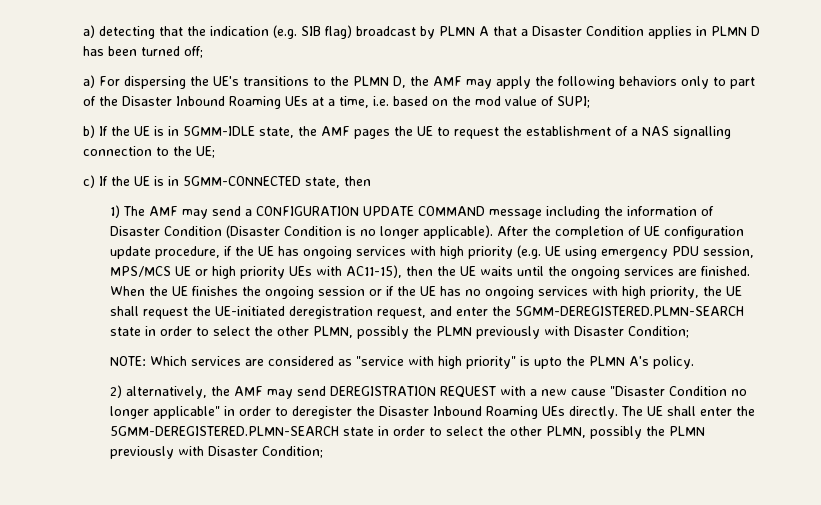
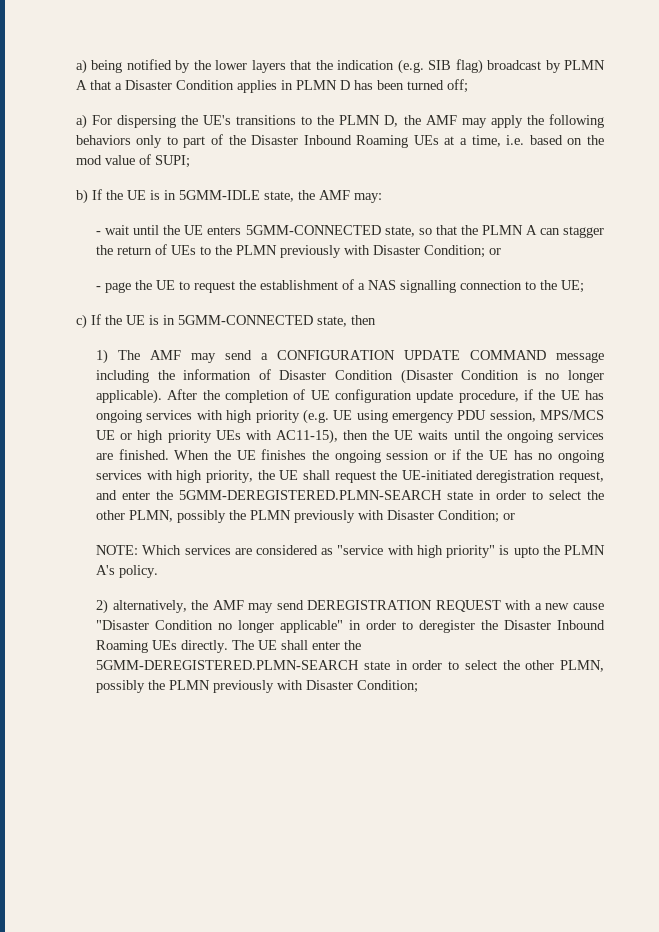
- a) detecting that the indication (e.g. SIB flag) broadcast by PLMN A that a Disaster Condition applies in PLMN D has been turned off;
+ a) being notified by the lower layers that the indication (e.g. SIB flag) broadcast by PLMN A that a Disaster Condition applies in PLMN D has been turned off;
- b) If the UE is in 5GMM-IDLE state, the AMF pages the UE to request the establishment of a NAS signalling connection to the UE;
+ b) If the UE is in 5GMM-IDLE state, the AMF may:
+ - wait until the UE enters 5GMM-CONNECTED state, so that the PLMN A can stagger the return of UEs to the PLMN previously with Disaster Condition; or
+ - page the UE to request the establishment of a NAS signalling connection to the UE;
- When the UE finishes the ongoing session or if the UE has no ongoing services with high priority, the UE shall request the UE-initiated deregistration request, and enter the 5GMM-DEREGISTERED.PLMN-SEARCH state in order to select the other PLMN, possibly the PLMN previously with Disaster Condition;
+ When the UE finishes the ongoing session or if the UE has no ongoing services with high priority, the UE shall request the UE-initiated deregistration request, and enter the 5GMM-DEREGISTERED.PLMN-SEARCH state in order to select the other PLMN, possibly the PLMN previously with Disaster Condition; or

